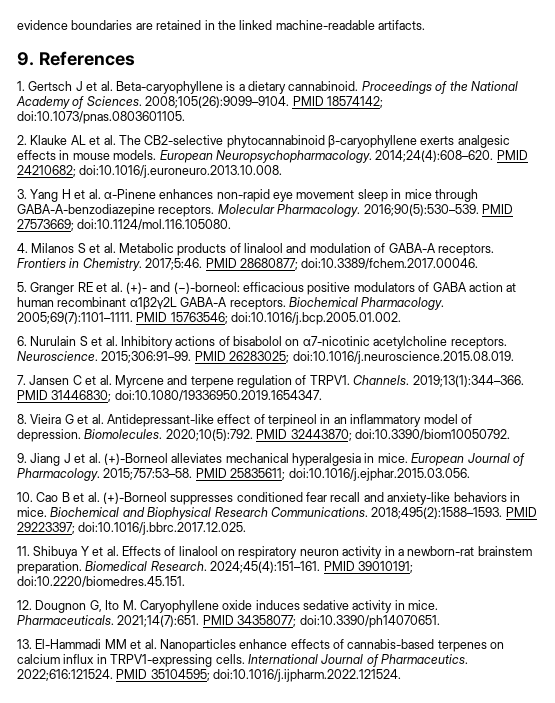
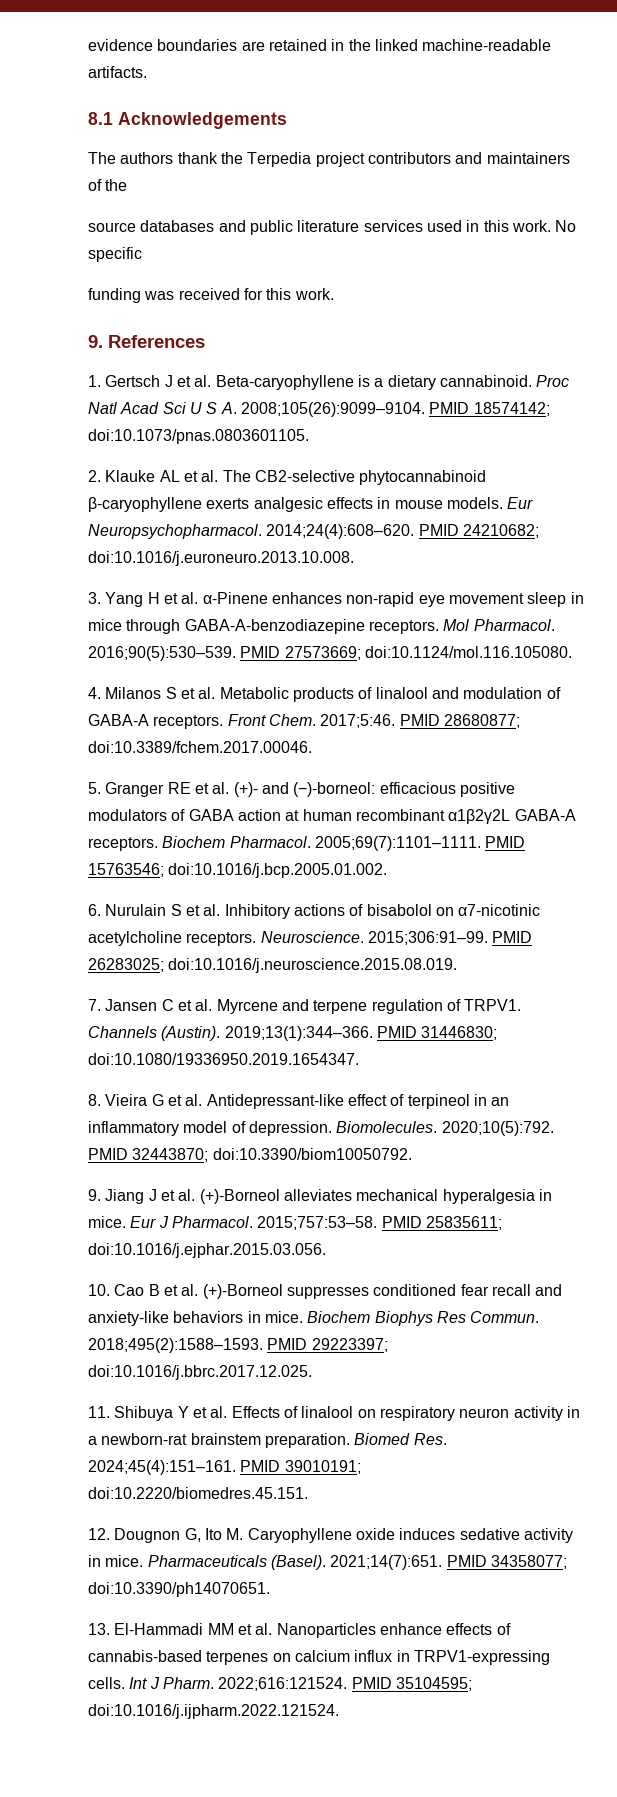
+ 8.1 Acknowledgements
+ The authors thank the Terpedia project contributors and maintainers of the
+ source databases and public literature services used in this work. No specific
+ funding was received for this work.
- Proceedings of the National Academy of Sciences. 2008;105(26):9099–9104.
+ Proc Natl Acad Sci U S A. 2008;105(26):9099–9104.
- European Neuropsychopharmacology.
+ Eur Neuropsychopharmacol.
- Molecular Pharmacology.
+ Mol Pharmacol.
- Frontiers in Chemistry.
+ Front Chem.
- Biochemical Pharmacology.
+ Biochem Pharmacol.
- Channels.
+ Channels (Austin).
- European Journal of Pharmacology.
+ Eur J Pharmacol.
- Biochemical and Biophysical Research Communications.
+ Biochem Biophys Res Commun.
- Biomedical Research. 2024;45(4):151–161.
+ Biomed Res. 2024;45(4):151–161.
- Pharmaceuticals.
+ Pharmaceuticals (Basel).
- International Journal of Pharmaceutics.
+ Int J Pharm.

